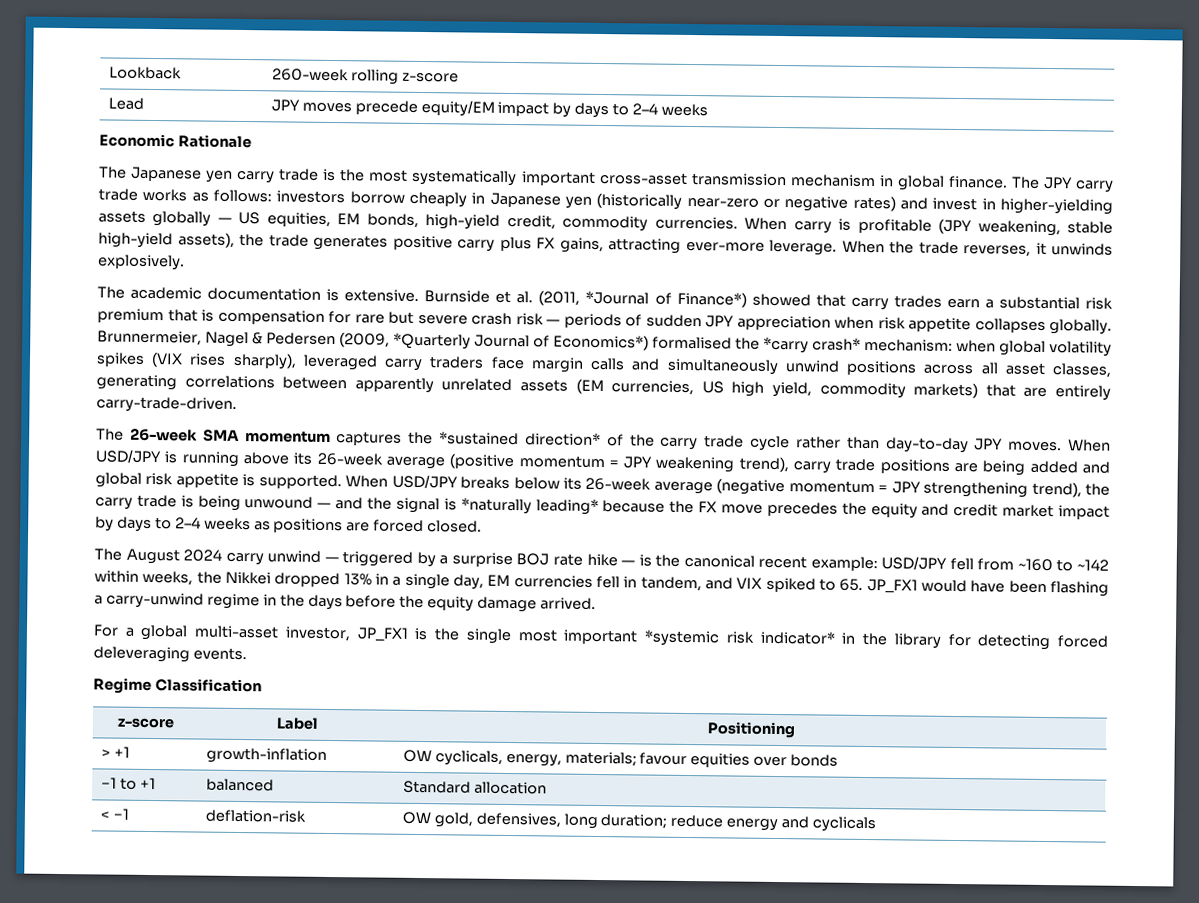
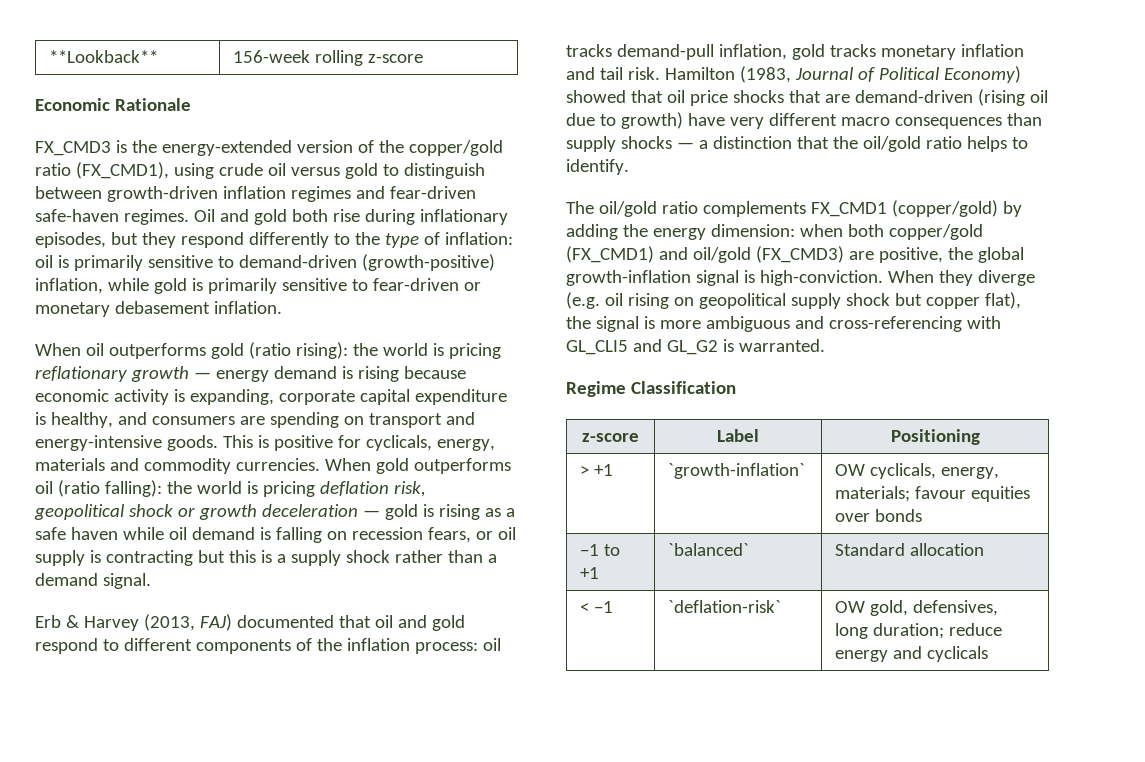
- Lookback | 260-week rolling z-score
+ **Lookback** | 156-week rolling z-score
- Lead | JPY moves precede equity/EM impact by days to 2–4 weeks
  Economic Rationale
- The Japanese yen carry trade is the most systematically important cross-asset transmission mechanism in global finance. The JPY carry trade works as follows: investors borrow cheaply in Japanese yen (historically near-zero or negative rates) and invest in higher-yielding assets globally — US equities, EM bonds, high-yield credit, commodity currencies. When carry is profitable (JPY weakening, stable high-yield assets), the trade generates positive carry plus FX gains, attracting ever-more leverage. When the trade reverses, it unwinds explosively.
- The academic documentation is extensive. Burnside et al. (2011, *Journal of Finance*) showed that carry trades earn a substantial risk premium that is compensation for rare but severe crash risk — periods of sudden JPY appreciation when risk appetite collapses globally. Brunnermeier, Nagel & Pedersen (2009, *Quarterly Journal of Economics*) formalised the *carry crash* mechanism: when global volatility spikes (VIX rises sharply), leveraged carry traders face margin calls and simultaneously unwind positions across all asset classes, generating correlations between apparently unrelated assets (EM currencies, US high yield, commodity markets) that are entirely carry-trade-driven.
- The 26-week SMA momentum captures the *sustained direction* of the carry trade cycle rather than day-to-day JPY moves. When USD/JPY is running above its 26-week average (positive momentum = JPY weakening trend), carry trade positions are being added and global risk appetite is supported. When USD/JPY breaks below its 26-week average (negative momentum = JPY strengthening trend), the carry trade is being unwound — and the signal is *naturally leading* because the FX move precedes the equity and credit market impact by days to 2–4 weeks as positions are forced closed.
- The August 2024 carry unwind — triggered by a surprise BOJ rate hike — is the canonical recent example: USD/JPY fell from ~160 to ~142 within weeks, the Nikkei dropped 13% in a single day, EM currencies fell in tandem, and VIX spiked to 65. JP_FX1 would have been flashing a carry-unwind regime in the days before the equity damage arrived.
- For a global multi-asset investor, JP_FX1 is the single most important *systemic risk indicator* in the library for detecting forced deleveraging events.
+ FX_CMD3 is the energy-extended version of the copper/gold ratio (FX_CMD1), using crude oil versus gold to distinguish between growth-driven inflation regimes and fear-driven safe-haven regimes. Oil and gold both rise during inflationary episodes, but they respond differently to the type of inflation: oil is primarily sensitive to demand-driven (growth-positive) inflation, while gold is primarily sensitive to fear-driven or monetary debasement inflation.
+ When oil outperforms gold (ratio rising): the world is pricing reflationary growth — energy demand is rising because economic activity is expanding, corporate capital expenditure is healthy, and consumers are spending on transport and energy-intensive goods. This is positive for cyclicals, energy, materials and commodity currencies. When gold outperforms oil (ratio falling): the world is pricing deflation risk, geopolitical shock or growth deceleration — gold is rising as a safe haven while oil demand is falling on recession fears, or oil supply is contracting but this is a supply shock rather than a demand signal.
+ Erb & Harvey (2013, FAJ) documented that oil and gold respond to different components of the inflation process: oil tracks demand-pull inflation, gold tracks monetary inflation and tail risk. Hamilton (1983, Journal of Political Economy) showed that oil price shocks that are demand-driven (rising oil due to growth) have very different macro consequences than supply shocks — a distinction that the oil/gold ratio helps to identify.
+ The oil/gold ratio complements FX_CMD1 (copper/gold) by adding the energy dimension: when both copper/gold (FX_CMD1) and oil/gold (FX_CMD3) are positive, the global growth-inflation signal is high-conviction. When they diverge (e.g. oil rising on geopolitical supply shock but copper flat), the signal is more ambiguous and cross-referencing with GL_CLI5 and GL_G2 is warranted.
- > +1 | growth-inflation | OW cyclicals, energy, materials; favour equities over bonds
+ > +1 | `growth-inflation` | OW cyclicals, energy, materials; favour equities over bonds
- −1 to +1 | balanced | Standard allocation
+ −1 to +1 | `balanced` | Standard allocation
- < −1 | deflation-risk | OW gold, defensives, long duration; reduce energy and cyclicals
+ < −1 | `deflation-risk` | OW gold, defensives, long duration; reduce energy and cyclicals

